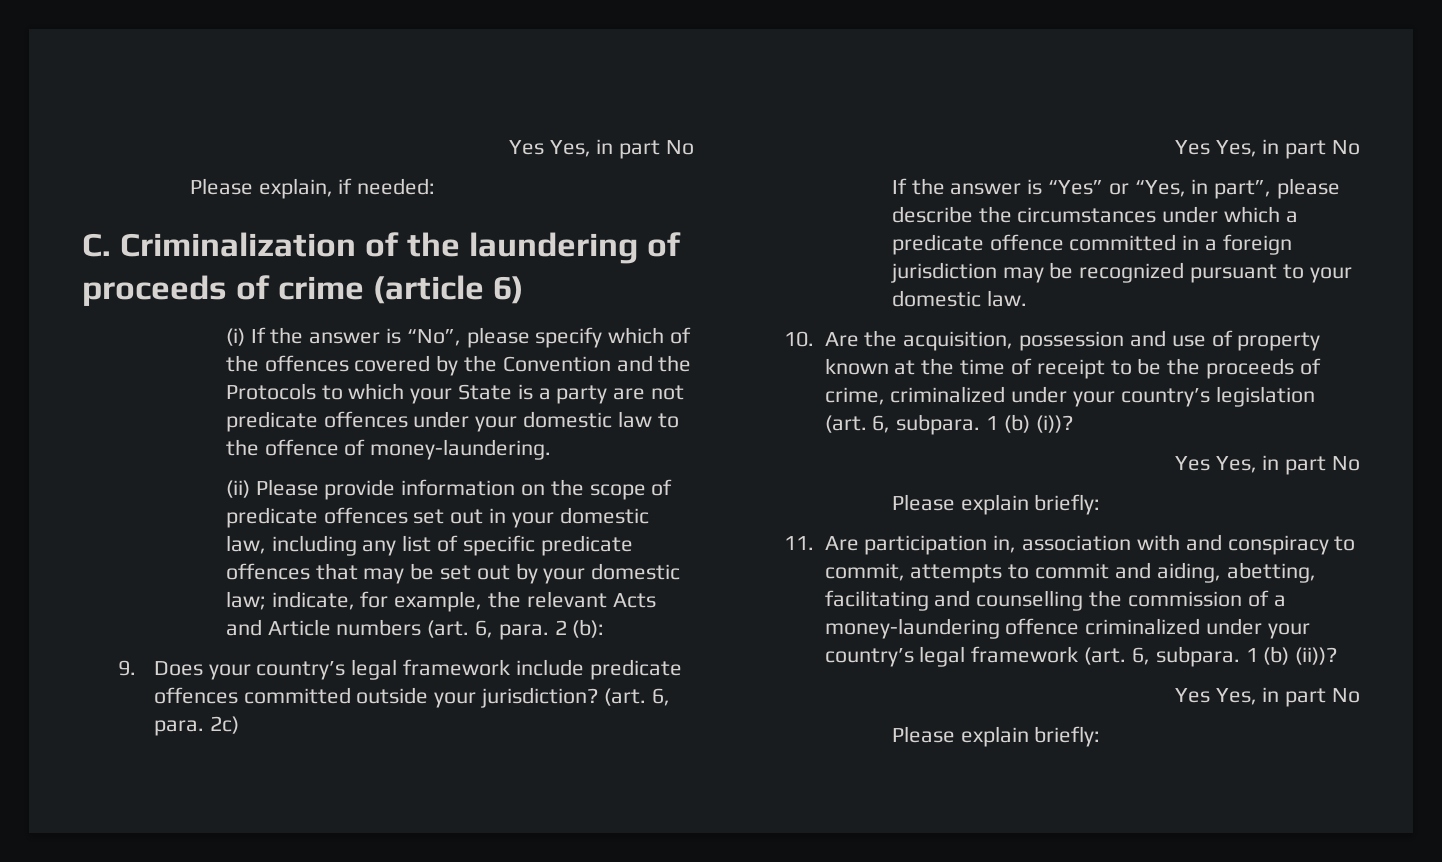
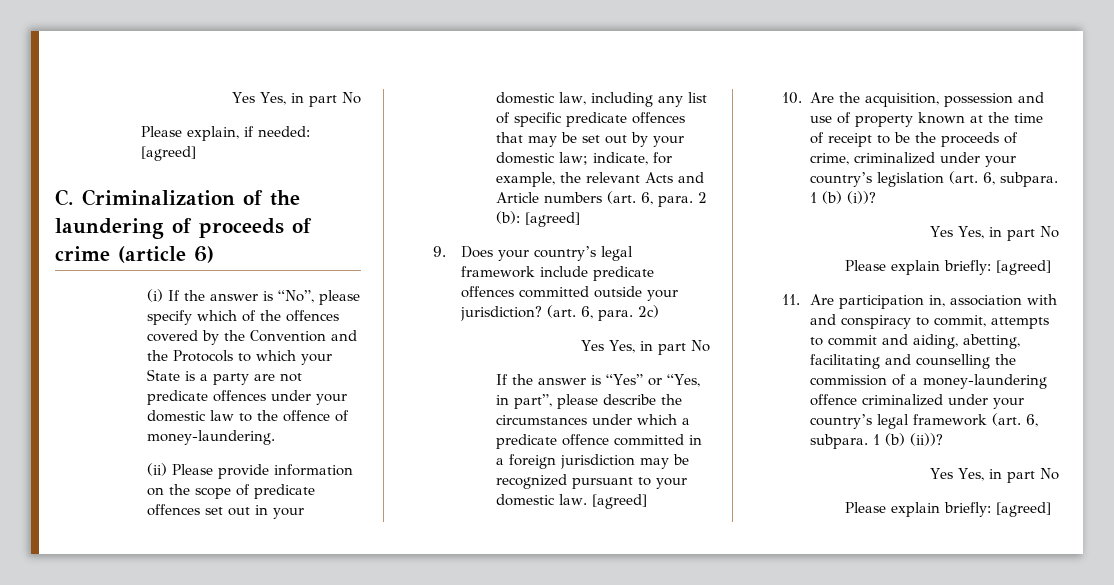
- Please explain, if needed:
+ Please explain, if needed: [agreed]
- (ii) Please provide information on the scope of predicate offences set out in your domestic law, including any list of specific predicate offences that may be set out by your domestic law; indicate, for example, the relevant Acts and Article numbers (art. 6, para. 2 (b):
+ (ii) Please provide information on the scope of predicate offences set out in your domestic law, including any list of specific predicate offences that may be set out by your domestic law; indicate, for example, the relevant Acts and Article numbers (art. 6, para. 2 (b): [agreed]
- If the answer is “Yes” or “Yes, in part”, please describe the circumstances under which a predicate offence committed in a foreign jurisdiction may be recognized pursuant to your domestic law.
+ If the answer is “Yes” or “Yes, in part”, please describe the circumstances under which a predicate offence committed in a foreign jurisdiction may be recognized pursuant to your domestic law. [agreed]
  1 (b) (i))?
  Yes Yes, in part No
- Please explain briefly:
+ Please explain briefly: [agreed]
  1 (b) (ii))?
  Yes Yes, in part No
- Please explain briefly:
+ Please explain briefly: [agreed]

